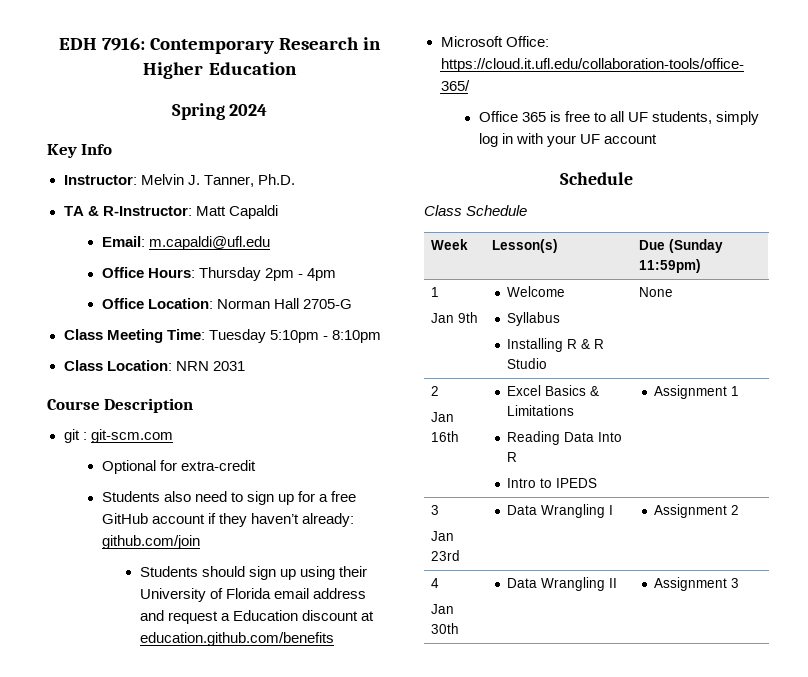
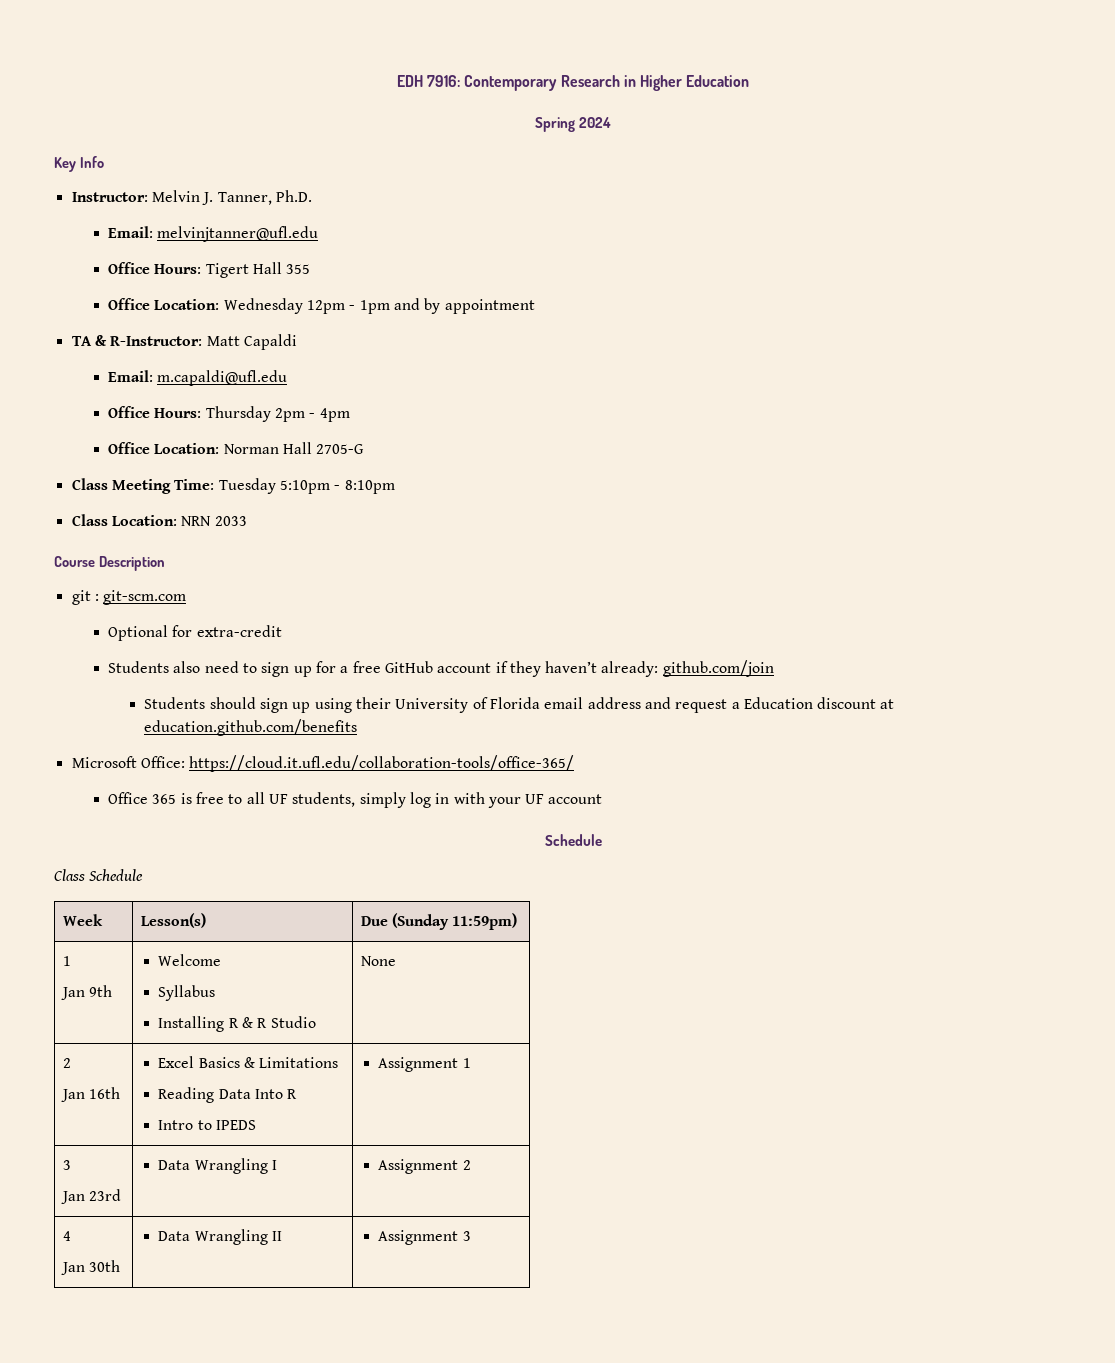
+ Email: melvinjtanner@ufl.edu
+ Office Hours: Tigert Hall 355
+ Office Location: Wednesday 12pm - 1pm and by appointment
- Class Location: NRN 2031
+ Class Location: NRN 2033

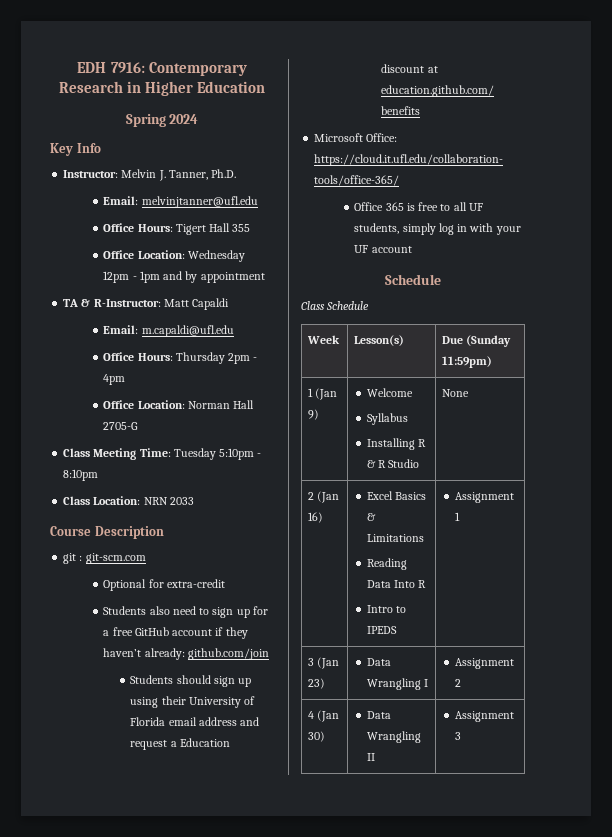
  Week | Lesson(s) | Due (Sunday 11:59pm)
- 1
- Jan 9th | Welcome
+ 1 (Jan 9) | Welcome
  Syllabus
  Installing R & R Studio | None
- 2
- Jan 16th | Excel Basics & Limitations
+ 2 (Jan 16) | Excel Basics & Limitations
  Reading Data Into R
  Intro to IPEDS | Assignment 1
- 3
- Jan 23rd | Data Wrangling I | Assignment 2
+ 3 (Jan 23) | Data Wrangling I | Assignment 2
- 4
- Jan 30th | Data Wrangling II | Assignment 3
+ 4 (Jan 30) | Data Wrangling II | Assignment 3

